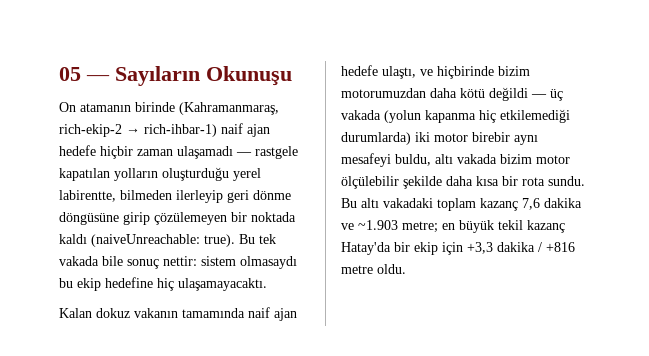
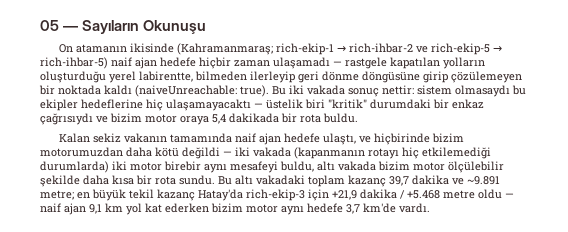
- On atamanın birinde (Kahramanmaraş, rich-ekip-2 → rich-ihbar-1) naif ajan hedefe hiçbir zaman ulaşamadı — rastgele kapatılan yolların oluşturduğu yerel labirentte, bilmeden ilerleyip geri dönme döngüsüne girip çözülemeyen bir noktada kaldı (naiveUnreachable: true).
+ On atamanın ikisinde (Kahramanmaraş; rich-ekip-1 → rich-ihbar-2 ve rich-ekip-5 → rich-ihbar-5) naif ajan hedefe hiçbir zaman ulaşamadı — rastgele kapatılan yolların oluşturduğu yerel labirentte, bilmeden ilerleyip geri dönme döngüsüne girip çözülemeyen bir noktada kaldı (naiveUnreachable: true).
- Bu tek vakada bile sonuç nettir: sistem olmasaydı bu ekip hedefine hiç ulaşamayacaktı.
+ Bu iki vakada sonuç nettir: sistem olmasaydı bu ekipler hedeflerine hiç ulaşamayacaktı — üstelik biri "kritik" durumdaki bir enkaz çağrısıydı ve bizim motor oraya 5,4 dakikada bir rota buldu.
- Kalan dokuz vakanın tamamında naif ajan hedefe ulaştı, ve hiçbirinde bizim motorumuzdan daha kötü değildi — üç vakada (yolun kapanma hiç etkilemediği durumlarda) iki motor birebir aynı mesafeyi buldu, altı vakada bizim motor ölçülebilir şekilde daha kısa bir rota sundu.
+ Kalan sekiz vakanın tamamında naif ajan hedefe ulaştı, ve hiçbirinde bizim motorumuzdan daha kötü değildi — iki vakada (kapanmanın rotayı hiç etkilemediği durumlarda) iki motor birebir aynı mesafeyi buldu, altı vakada bizim motor ölçülebilir şekilde daha kısa bir rota sundu.
- Bu altı vakadaki toplam kazanç 7,6 dakika ve ~1.903 metre; en büyük tekil kazanç Hatay'da bir ekip için +3,3 dakika / +816 metre oldu.
+ Bu altı vakadaki toplam kazanç 39,7 dakika ve ~9.891 metre; en büyük tekil kazanç Hatay'da rich-ekip-3 için +21,9 dakika / +5.468 metre oldu — naif ajan 9,1 km yol kat ederken bizim motor aynı hedefe 3,7 km'de vardı.

